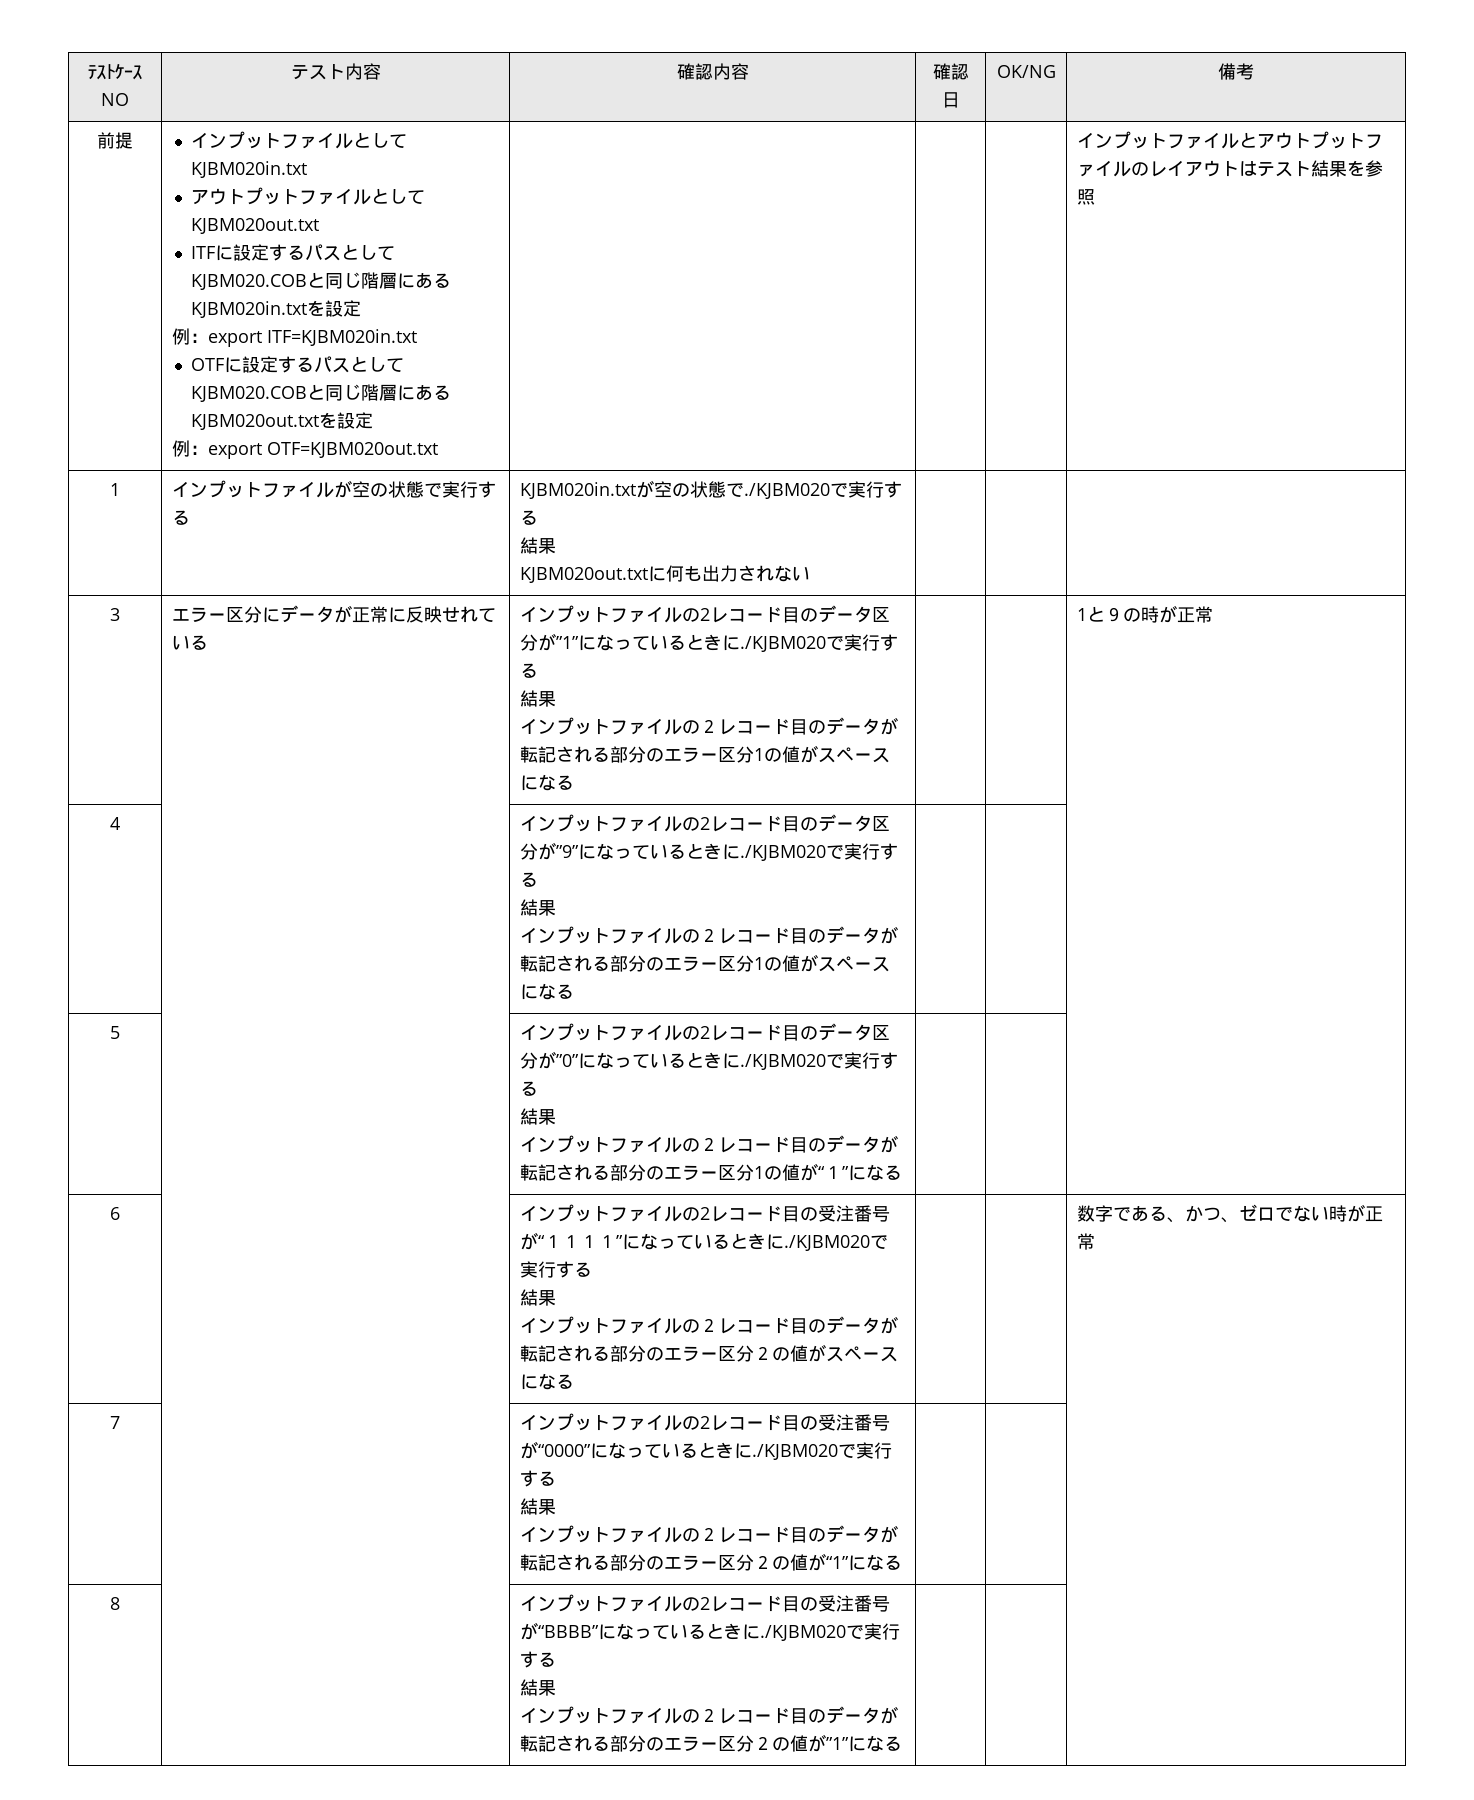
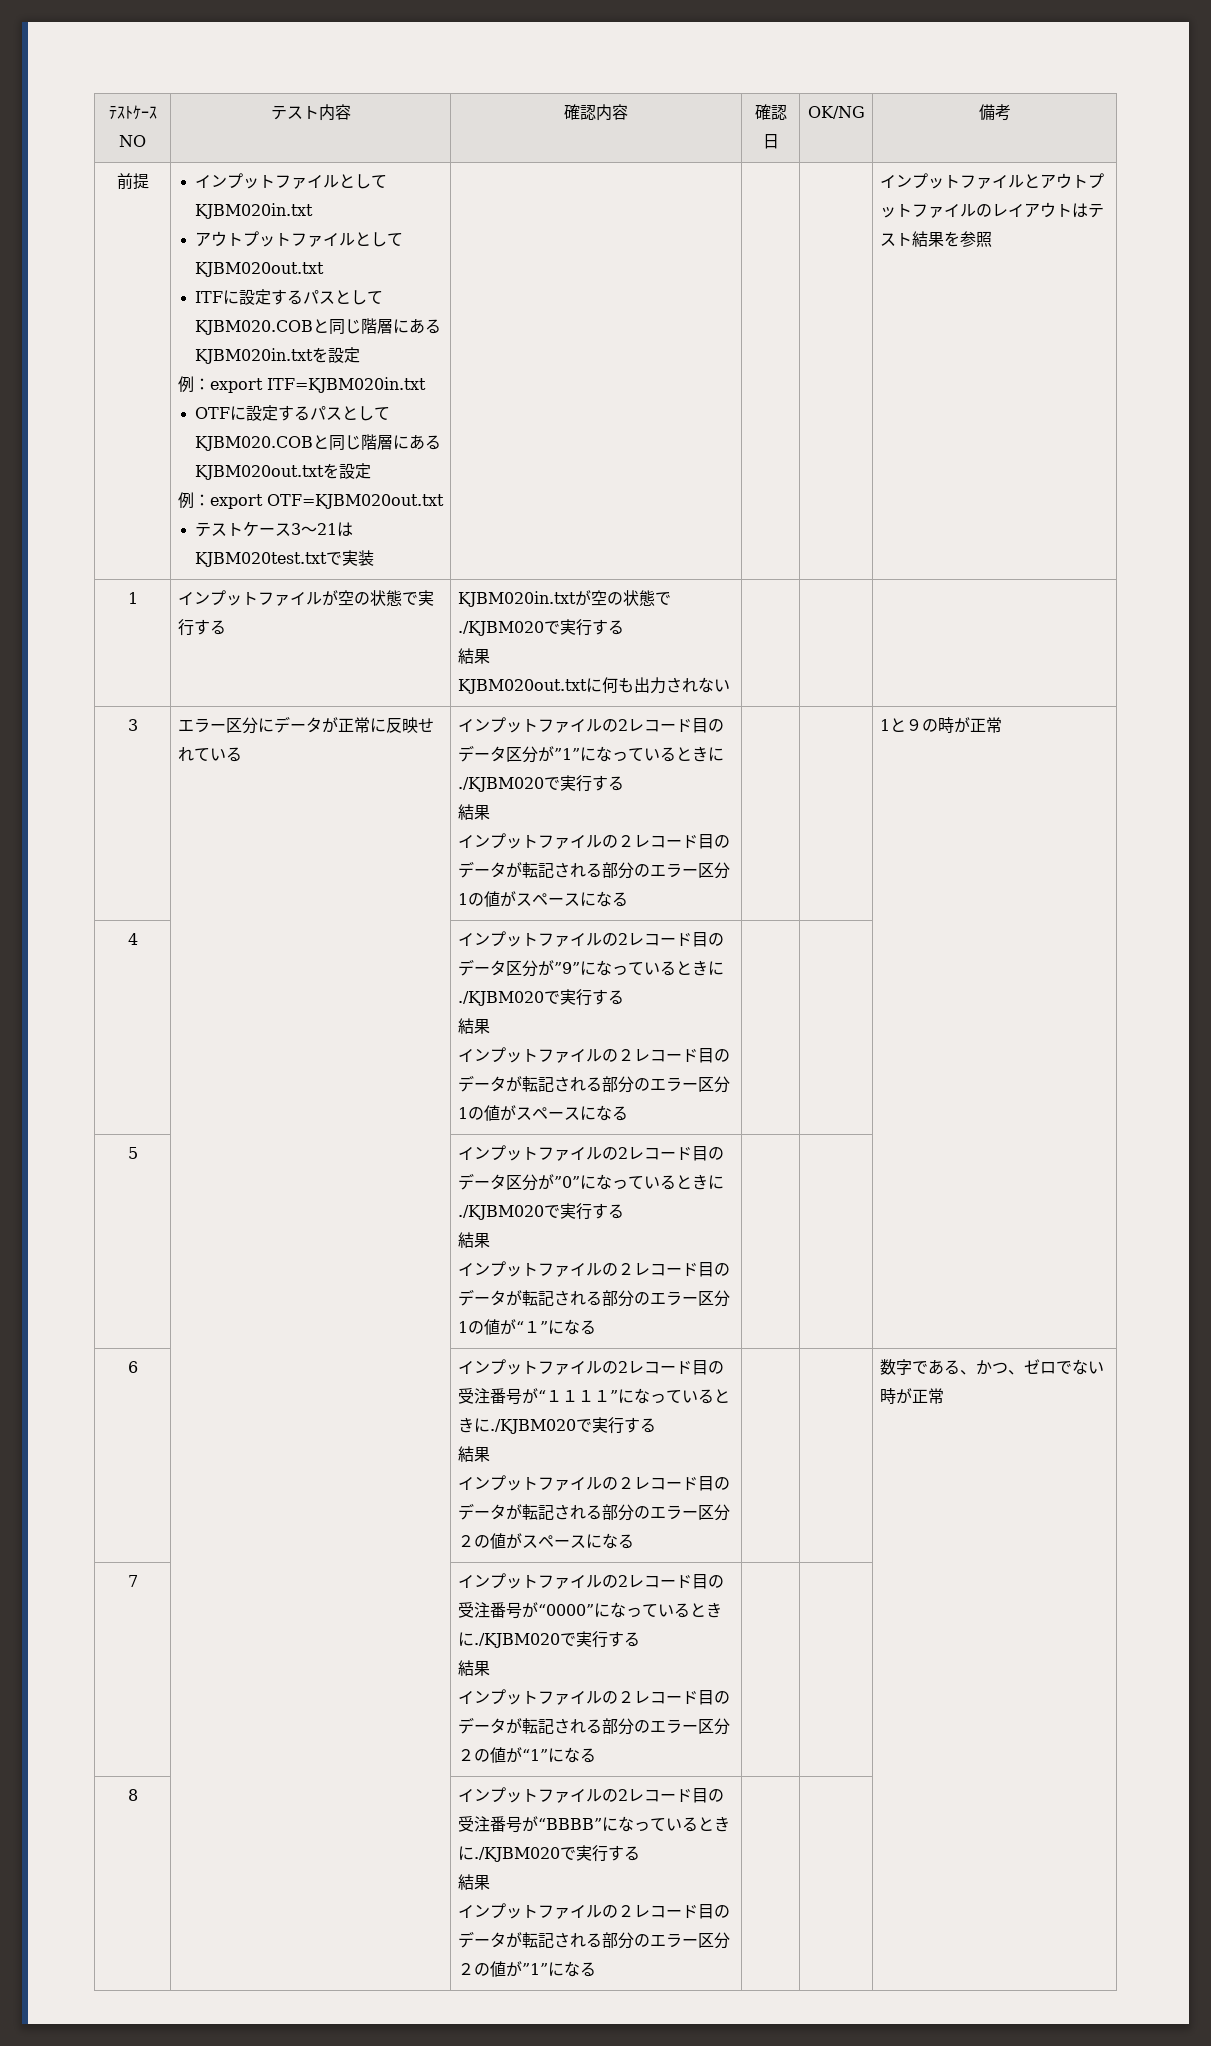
+ テストケース3～21はKJBM020test.txtで実装

